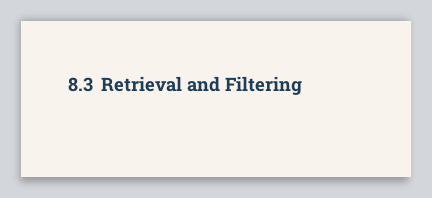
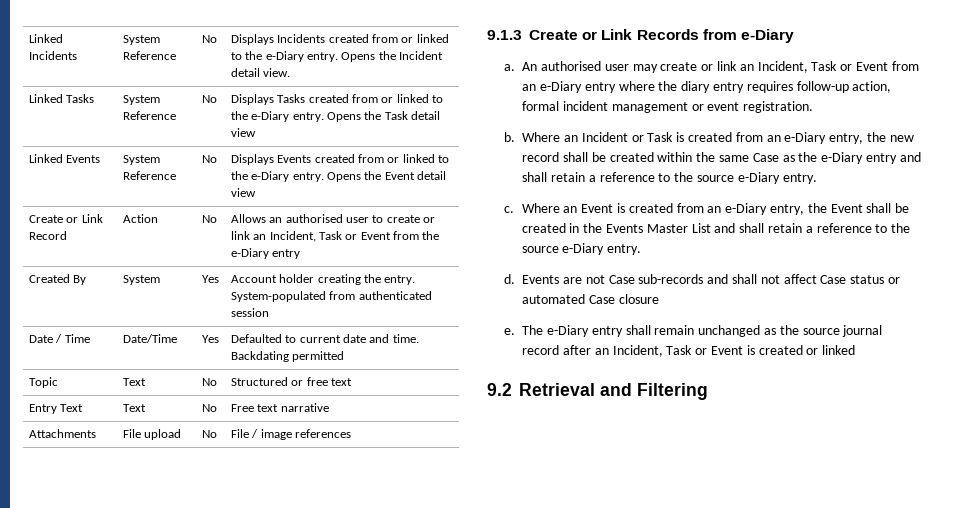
- 8.3 Retrieval and Filtering
+ Linked Incidents | System Reference | No | Displays Incidents created from or linked to the e-Diary entry. Opens the Incident detail view.
+ Linked Tasks | System Reference | No | Displays Tasks created from or linked to the e-Diary entry. Opens the Task detail view
+ Linked Events | System Reference | No | Displays Events created from or linked to the e-Diary entry. Opens the Event detail view
+ Create or Link Record | Action | No | Allows an authorised user to create or link an Incident, Task or Event from the e-Diary entry
+ Created By | System | Yes | Account holder creating the entry. System-populated from authenticated session
+ Date / Time | Date/Time | Yes | Defaulted to current date and time. Backdating permitted
+ Topic | Text | No | Structured or free text
+ Entry Text | Text | No | Free text narrative
+ Attachments | File upload | No | File / image references
+ 9.1.3 Create or Link Records from e-Diary
+ a. An authorised user may create or link an Incident, Task or Event from an e-Diary entry where the diary entry requires follow-up action, formal incident management or event registration.
+ b. Where an Incident or Task is created from an e-Diary entry, the new record shall be created within the same Case as the e-Diary entry and shall retain a reference to the source e-Diary entry.
+ c. Where an Event is created from an e-Diary entry, the Event shall be created in the Events Master List and shall retain a reference to the source e-Diary entry.
+ d. Events are not Case sub-records and shall not affect Case status or automated Case closure
+ e. The e-Diary entry shall remain unchanged as the source journal record after an Incident, Task or Event is created or linked
+ 9.2 Retrieval and Filtering

